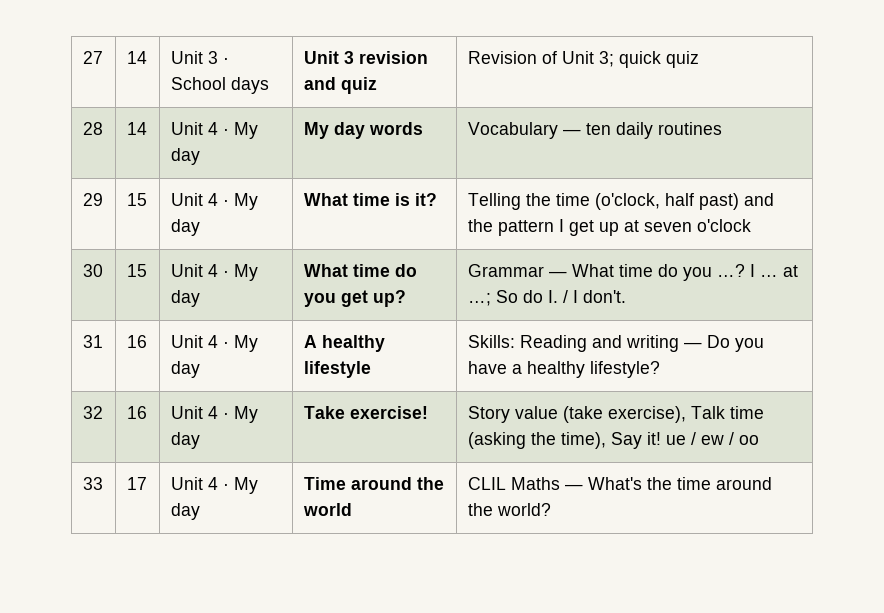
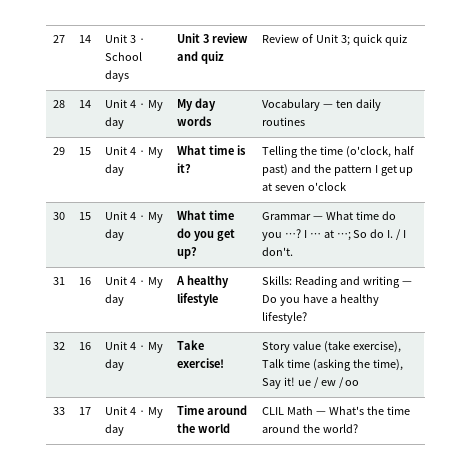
- 27 | 14 | Unit 3 · School days | Unit 3 revision and quiz | Revision of Unit 3; quick quiz
+ 27 | 14 | Unit 3 · School days | Unit 3 review and quiz | Review of Unit 3; quick quiz
- 33 | 17 | Unit 4 · My day | Time around the world | CLIL Maths — What's the time around the world?
+ 33 | 17 | Unit 4 · My day | Time around the world | CLIL Math — What's the time around the world?

